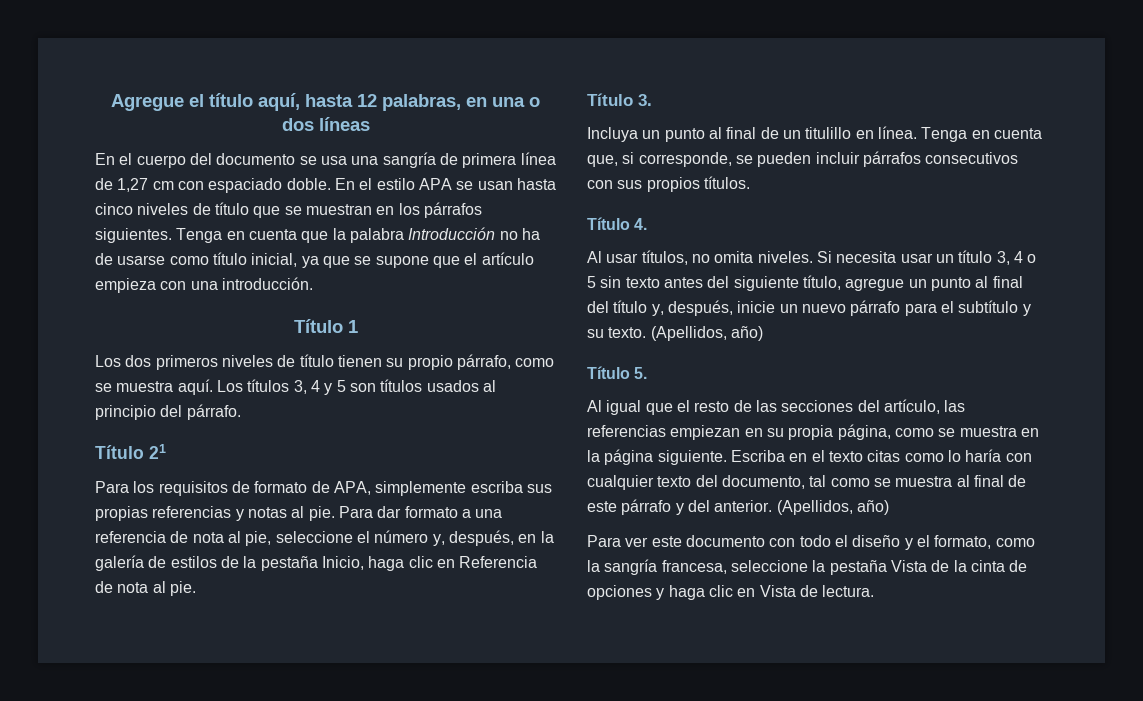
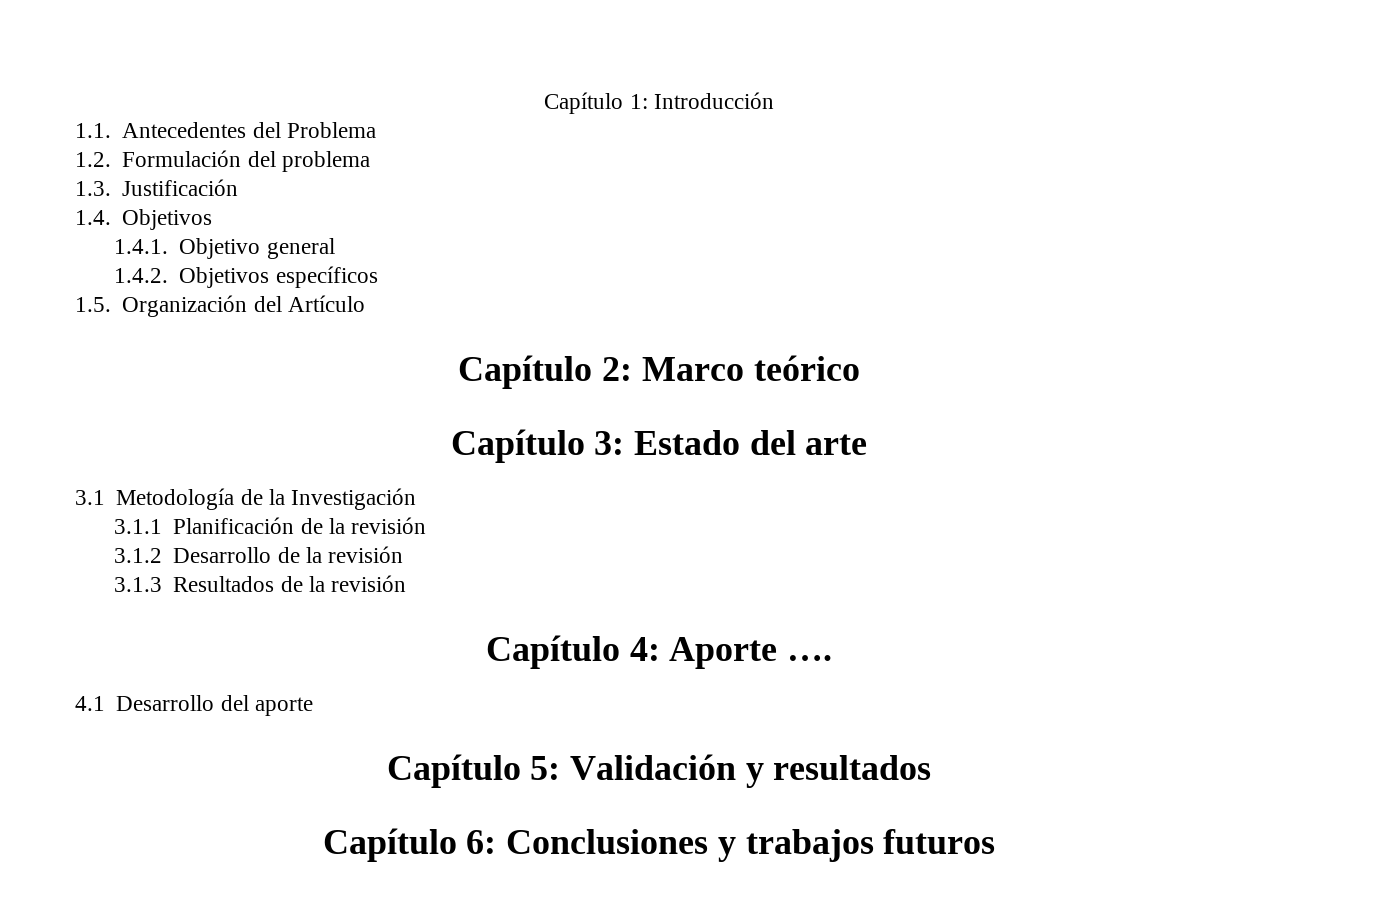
- Agregue el título aquí, hasta 12 palabras, en una o dos líneas
- En el cuerpo del documento se usa una sangría de primera línea de 1,27 cm con espaciado doble. En el estilo APA se usan hasta cinco niveles de título que se muestran en los párrafos siguientes. Tenga en cuenta que la palabra Introducción no ha de usarse como título inicial, ya que se supone que el artículo empieza con una introducción.
- Título 1
- Los dos primeros niveles de título tienen su propio párrafo, como se muestra aquí. Los títulos 3, 4 y 5 son títulos usados al principio del párrafo.
- Título 21
- Para los requisitos de formato de APA, simplemente escriba sus propias referencias y notas al pie. Para dar formato a una referencia de nota al pie, seleccione el número y, después, en la galería de estilos de la pestaña Inicio, haga clic en Referencia de nota al pie.
- Título 3.
- Incluya un punto al final de un titulillo en línea. Tenga en cuenta que, si corresponde, se pueden incluir párrafos consecutivos con sus propios títulos.
- Título 4.
- Al usar títulos, no omita niveles. Si necesita usar un título 3, 4 o 5 sin texto antes del siguiente título, agregue un punto al final del título y, después, inicie un nuevo párrafo para el subtítulo y su texto. (Apellidos, año)
- Título 5.
- Al igual que el resto de las secciones del artículo, las referencias empiezan en su propia página, como se muestra en la página siguiente. Escriba en el texto citas como lo haría con cualquier texto del documento, tal como se muestra al final de este párrafo y del anterior. (Apellidos, año)
- Para ver este documento con todo el diseño y el formato, como la sangría francesa, seleccione la pestaña Vista de la cinta de opciones y haga clic en Vista de lectura.
+ Capítulo 1: Introducción
+ 1.1. Antecedentes del Problema
+ 1.2. Formulación del problema
+ 1.3. Justificación
+ 1.4. Objetivos
+ 1.4.1. Objetivo general
+ 1.4.2. Objetivos específicos
+ 1.5. Organización del Artículo
+ Capítulo 2: Marco teórico
+ Capítulo 3: Estado del arte
+ 3.1 Metodología de la Investigación
+ 3.1.1 Planificación de la revisión
+ 3.1.2 Desarrollo de la revisión
+ 3.1.3 Resultados de la revisión
+ Capítulo 4: Aporte ….
+ 4.1 Desarrollo del aporte
+ Capítulo 5: Validación y resultados
+ Capítulo 6: Conclusiones y trabajos futuros

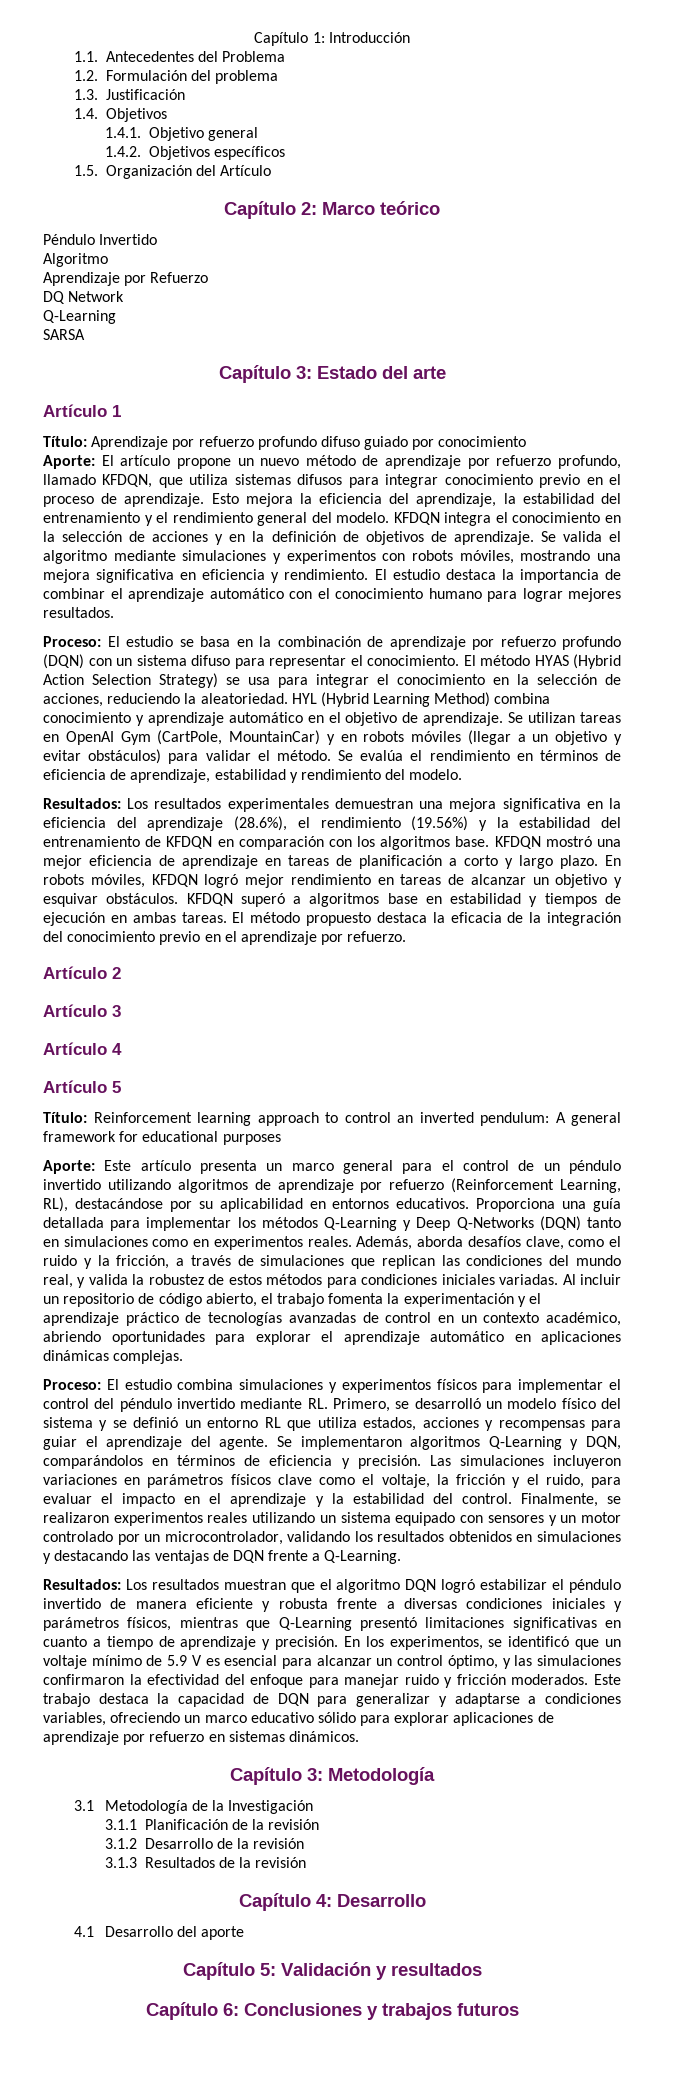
+ Péndulo Invertido
+ Algoritmo
+ Aprendizaje por Refuerzo
+ DQ Network
+ Q-Learning
+ SARSA
+ Artículo 1
+ Título: Aprendizaje por refuerzo profundo difuso guiado por conocimiento
+ Aporte: El artículo propone un nuevo método de aprendizaje por refuerzo profundo, llamado KFDQN, que utiliza sistemas difusos para integrar conocimiento previo en el proceso de aprendizaje. Esto mejora la eficiencia del aprendizaje, la estabilidad del entrenamiento y el rendimiento general del modelo. KFDQN integra el conocimiento en la selección de acciones y en la definición de objetivos de aprendizaje. Se valida el algoritmo mediante simulaciones y experimentos con robots móviles, mostrando una mejora significativa en eficiencia y rendimiento. El estudio destaca la importancia de combinar el aprendizaje automático con el conocimiento humano para lograr mejores resultados.
+ Proceso: El estudio se basa en la combinación de aprendizaje por refuerzo profundo (DQN) con un sistema difuso para representar el conocimiento. El método HYAS (Hybrid Action Selection Strategy) se usa para integrar el conocimiento en la selección de acciones, reduciendo la aleatoriedad. HYL (Hybrid Learning Method) combina conocimiento y aprendizaje automático en el objetivo de aprendizaje. Se utilizan tareas en OpenAI Gym (CartPole, MountainCar) y en robots móviles (llegar a un objetivo y evitar obstáculos) para validar el método. Se evalúa el rendimiento en términos de eficiencia de aprendizaje, estabilidad y rendimiento del modelo.
+ Resultados: Los resultados experimentales demuestran una mejora significativa en la eficiencia del aprendizaje (28.6%), el rendimiento (19.56%) y la estabilidad del entrenamiento de KFDQN en comparación con los algoritmos base. KFDQN mostró una mejor eficiencia de aprendizaje en tareas de planificación a corto y largo plazo. En robots móviles, KFDQN logró mejor rendimiento en tareas de alcanzar un objetivo y esquivar obstáculos. KFDQN superó a algoritmos base en estabilidad y tiempos de ejecución en ambas tareas. El método propuesto destaca la eficacia de la integración del conocimiento previo en el aprendizaje por refuerzo.
+ Artículo 2
+ Artículo 3
+ Artículo 4
+ Artículo 5
+ Título: Reinforcement learning approach to control an inverted pendulum: A general framework for educational purposes
+ Aporte: Este artículo presenta un marco general para el control de un péndulo invertido utilizando algoritmos de aprendizaje por refuerzo (Reinforcement Learning, RL), destacándose por su aplicabilidad en entornos educativos. Proporciona una guía detallada para implementar los métodos Q-Learning y Deep Q-Networks (DQN) tanto en simulaciones como en experimentos reales. Además, aborda desafíos clave, como el ruido y la fricción, a través de simulaciones que replican las condiciones del mundo real, y valida la robustez de estos métodos para condiciones iniciales variadas. Al incluir un repositorio de código abierto, el trabajo fomenta la experimentación y el aprendizaje práctico de tecnologías avanzadas de control en un contexto académico, abriendo oportunidades para explorar el aprendizaje automático en aplicaciones dinámicas complejas.
+ Proceso: El estudio combina simulaciones y experimentos físicos para implementar el control del péndulo invertido mediante RL. Primero, se desarrolló un modelo físico del sistema y se definió un entorno RL que utiliza estados, acciones y recompensas para guiar el aprendizaje del agente. Se implementaron algoritmos Q-Learning y DQN, comparándolos en términos de eficiencia y precisión. Las simulaciones incluyeron variaciones en parámetros físicos clave como el voltaje, la fricción y el ruido, para evaluar el impacto en el aprendizaje y la estabilidad del control. Finalmente, se realizaron experimentos reales utilizando un sistema equipado con sensores y un motor controlado por un microcontrolador, validando los resultados obtenidos en simulaciones y destacando las ventajas de DQN frente a Q-Learning.
+ Resultados: Los resultados muestran que el algoritmo DQN logró estabilizar el péndulo invertido de manera eficiente y robusta frente a diversas condiciones iniciales y parámetros físicos, mientras que Q-Learning presentó limitaciones significativas en cuanto a tiempo de aprendizaje y precisión. En los experimentos, se identificó que un voltaje mínimo de 5.9 V es esencial para alcanzar un control óptimo, y las simulaciones confirmaron la efectividad del enfoque para manejar ruido y fricción moderados. Este trabajo destaca la capacidad de DQN para generalizar y adaptarse a condiciones variables, ofreciendo un marco educativo sólido para explorar aplicaciones de aprendizaje por refuerzo en sistemas dinámicos.
+ Capítulo 3: Metodología
- Capítulo 4: Aporte ….
+ Capítulo 4: Desarrollo

